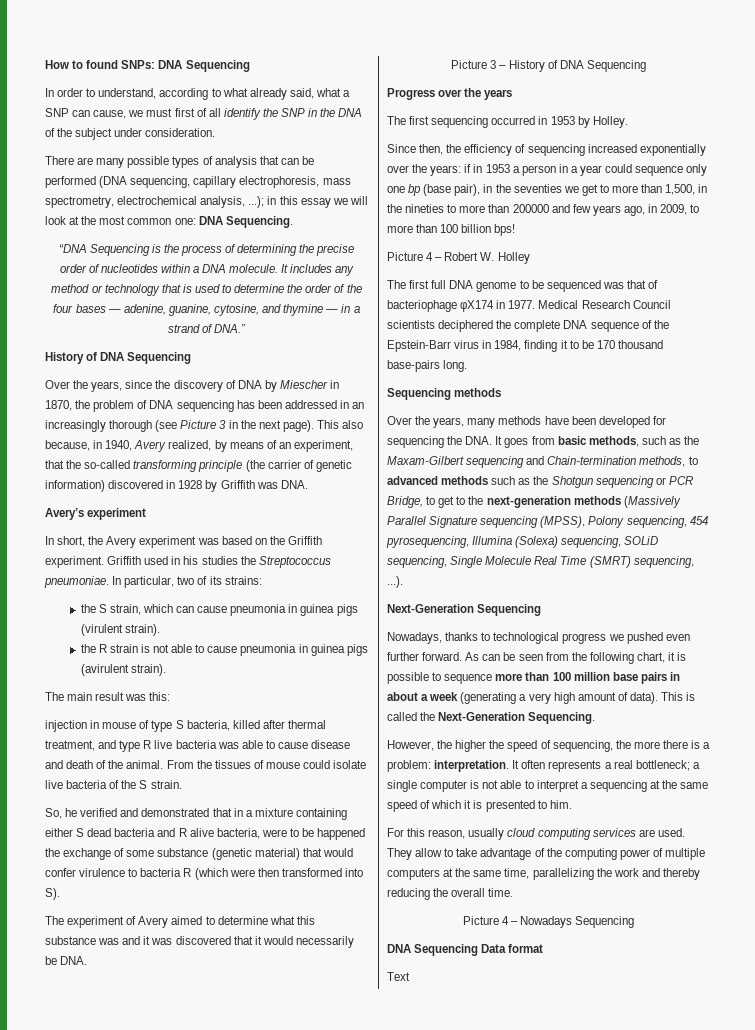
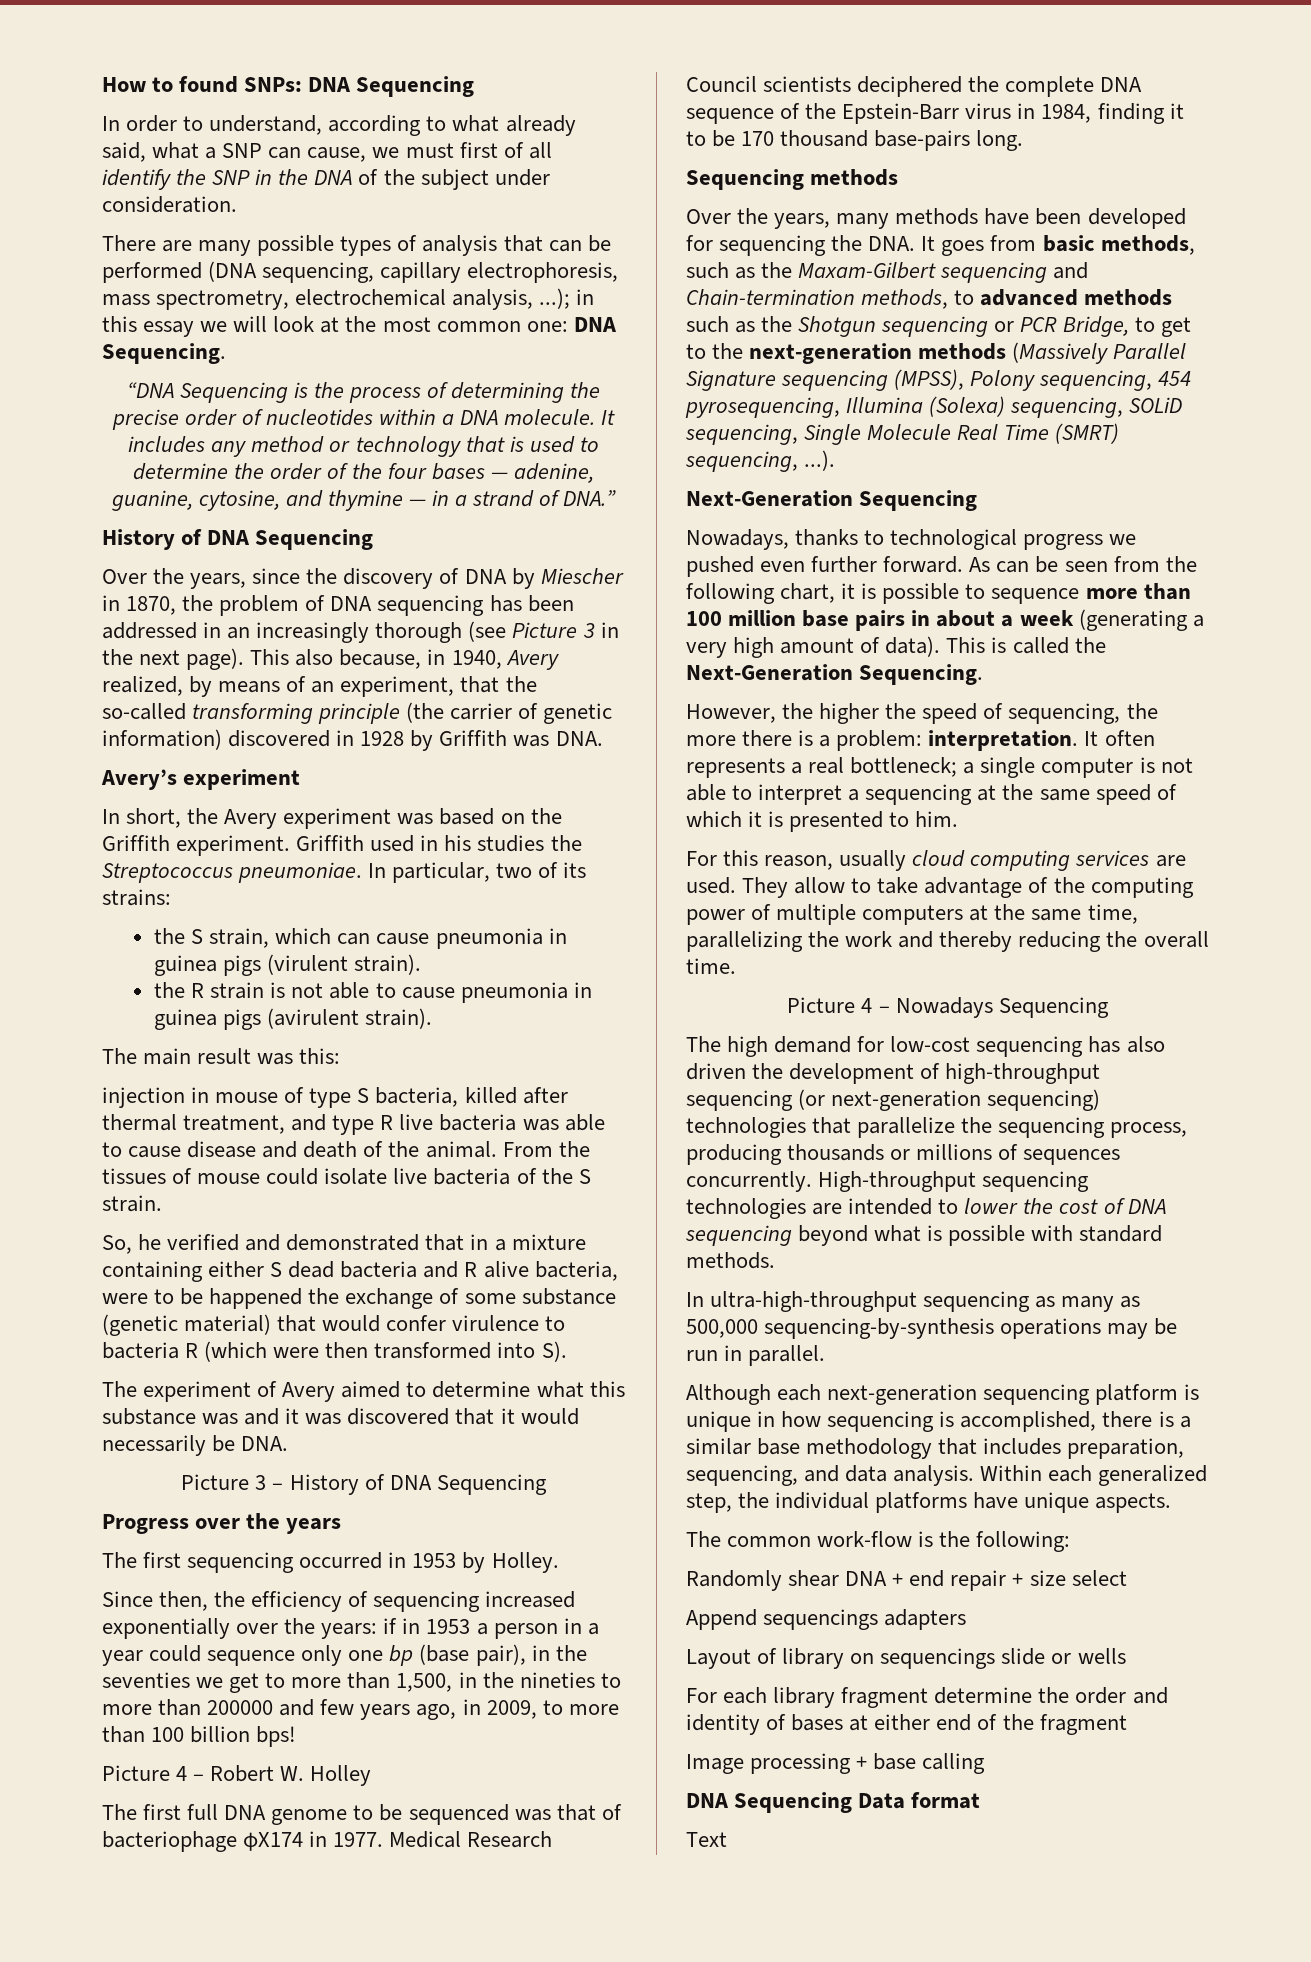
+ The high demand for low-cost sequencing has also driven the development of high-throughput sequencing (or next-generation sequencing) technologies that parallelize the sequencing process, producing thousands or millions of sequences concurrently. High-throughput sequencing technologies are intended to lower the cost of DNA sequencing beyond what is possible with standard methods.
+ In ultra-high-throughput sequencing as many as 500,000 sequencing-by-synthesis operations may be run in parallel.
+ Although each next-generation sequencing platform is unique in how sequencing is accomplished, there is a similar base methodology that includes preparation, sequencing, and data analysis. Within each generalized step, the individual platforms have unique aspects.
+ The common work-flow is the following:
+ Randomly shear DNA + end repair + size select
+ Append sequencings adapters
+ Layout of library on sequencings slide or wells
+ For each library fragment determine the order and identity of bases at either end of the fragment
+ Image processing + base calling

